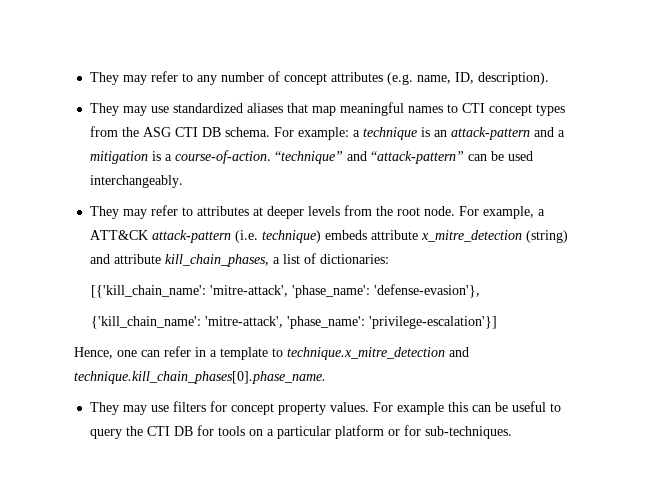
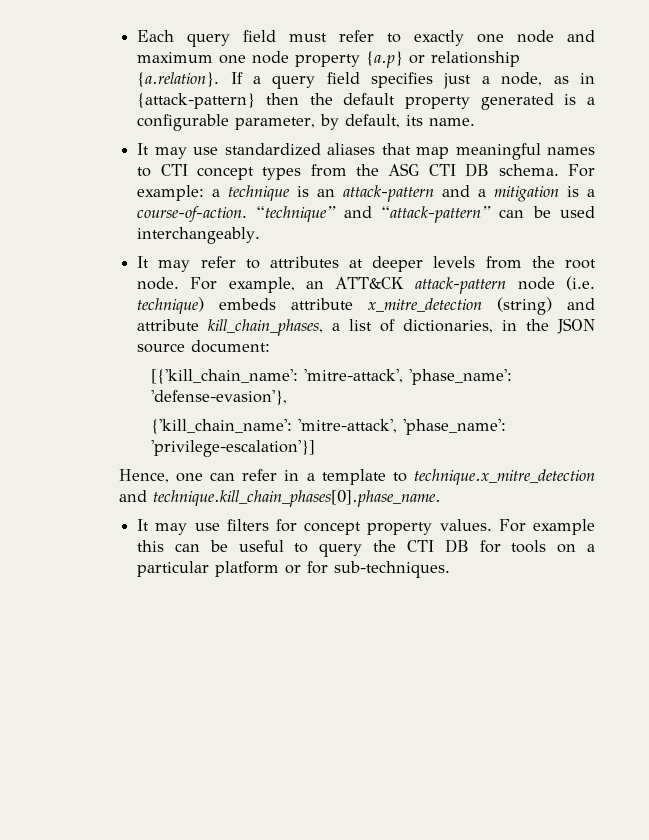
- They may refer to any number of concept attributes (e.g. name, ID, description).
- They may use standardized aliases that map meaningful names to CTI concept types from the ASG CTI DB schema.
+ Each query field must refer to exactly one node and maximum one node property {a.p} or relationship {a.relation}. If a query field specifies just a node, as in {attack-pattern} then the default property generated is a configurable parameter, by default, its name.
+ It may use standardized aliases that map meaningful names to CTI concept types from the ASG CTI DB schema.
- They may refer to attributes at deeper levels from the root node.
+ It may refer to attributes at deeper levels from the root node.
- For example, a ATT&CK attack-pattern (i.e. technique) embeds attribute x_mitre_detection (string) and attribute kill_chain_phases, a list of dictionaries:
+ For example, an ATT&CK attack-pattern node (i.e. technique) embeds attribute x_mitre_detection (string) and attribute kill_chain_phases, a list of dictionaries, in the JSON source document:
- They may use filters for concept property values.
+ It may use filters for concept property values.

